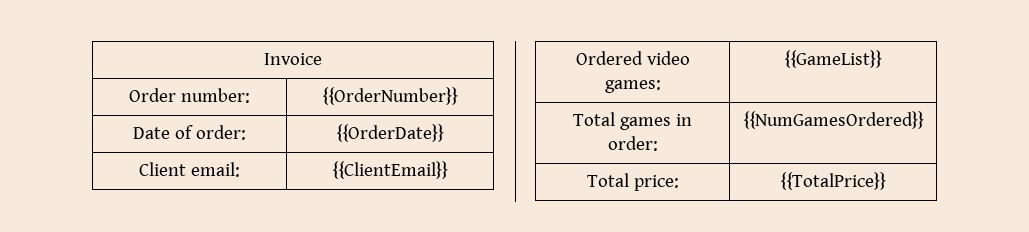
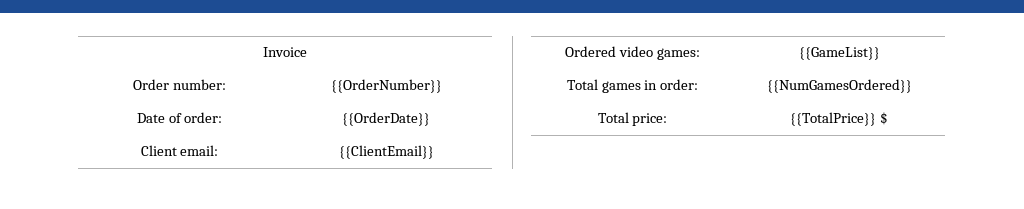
- Total price: | {{TotalPrice}}
+ Total price: | {{TotalPrice}} $

